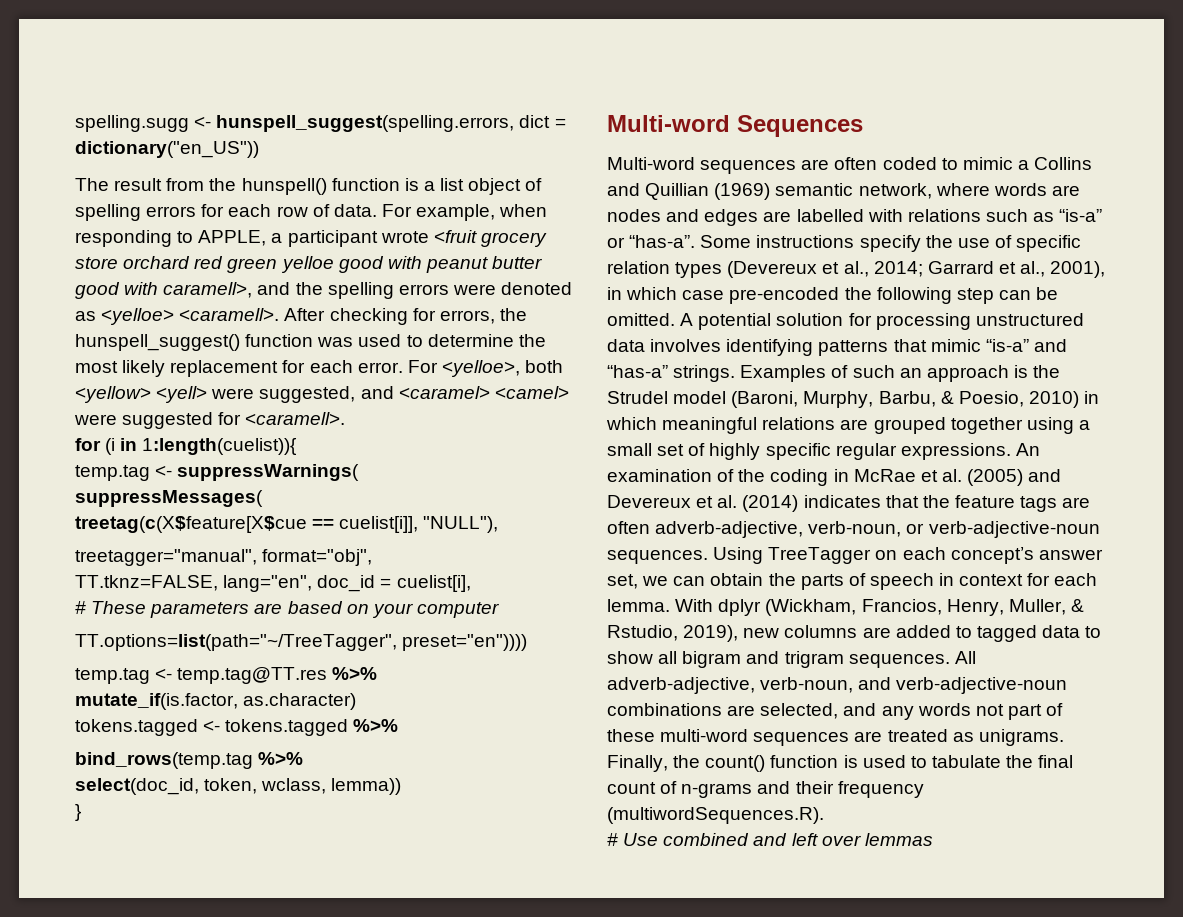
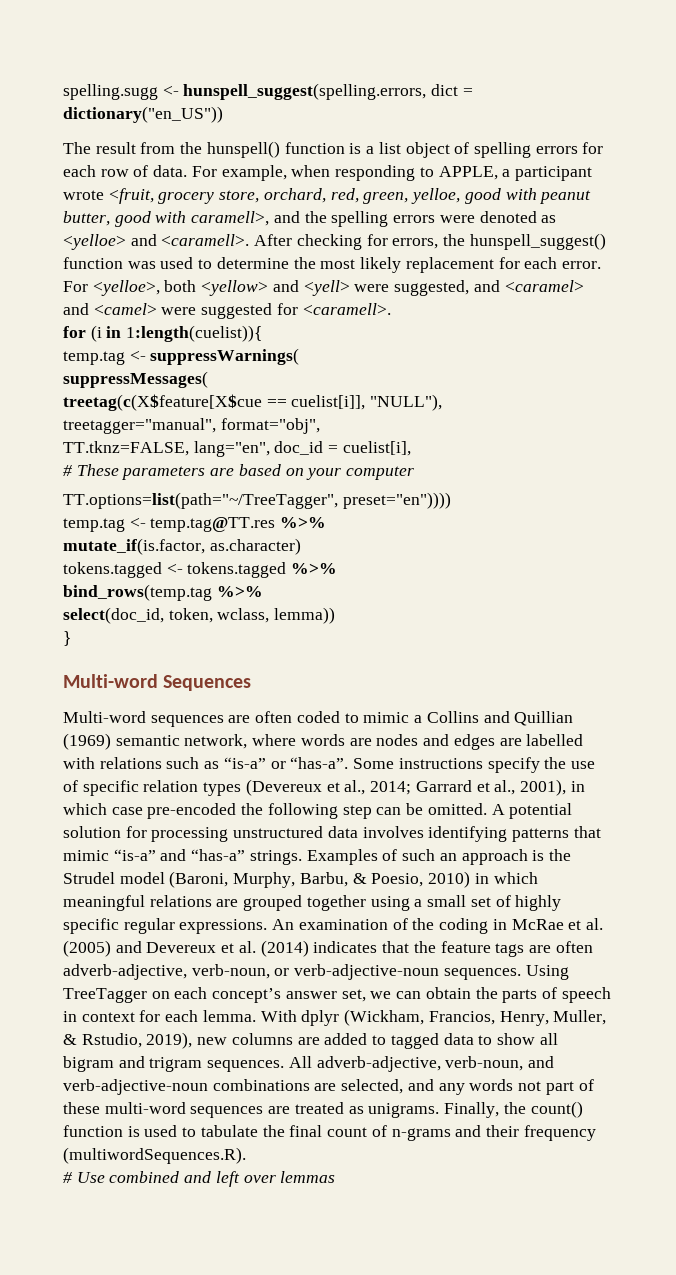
- For example, when responding to APPLE, a participant wrote <fruit grocery store orchard red green yelloe good with peanut butter good with caramell>, and the spelling errors were denoted as <yelloe> <caramell>.
+ For example, when responding to APPLE, a participant wrote <fruit, grocery store, orchard, red, green, yelloe, good with peanut butter, good with caramell>, and the spelling errors were denoted as <yelloe> and <caramell>.
- For <yelloe>, both <yellow> <yell> were suggested, and <caramel> <camel> were suggested for <caramell>.
+ For <yelloe>, both <yellow> and <yell> were suggested, and <caramel> and <camel> were suggested for <caramell>.

